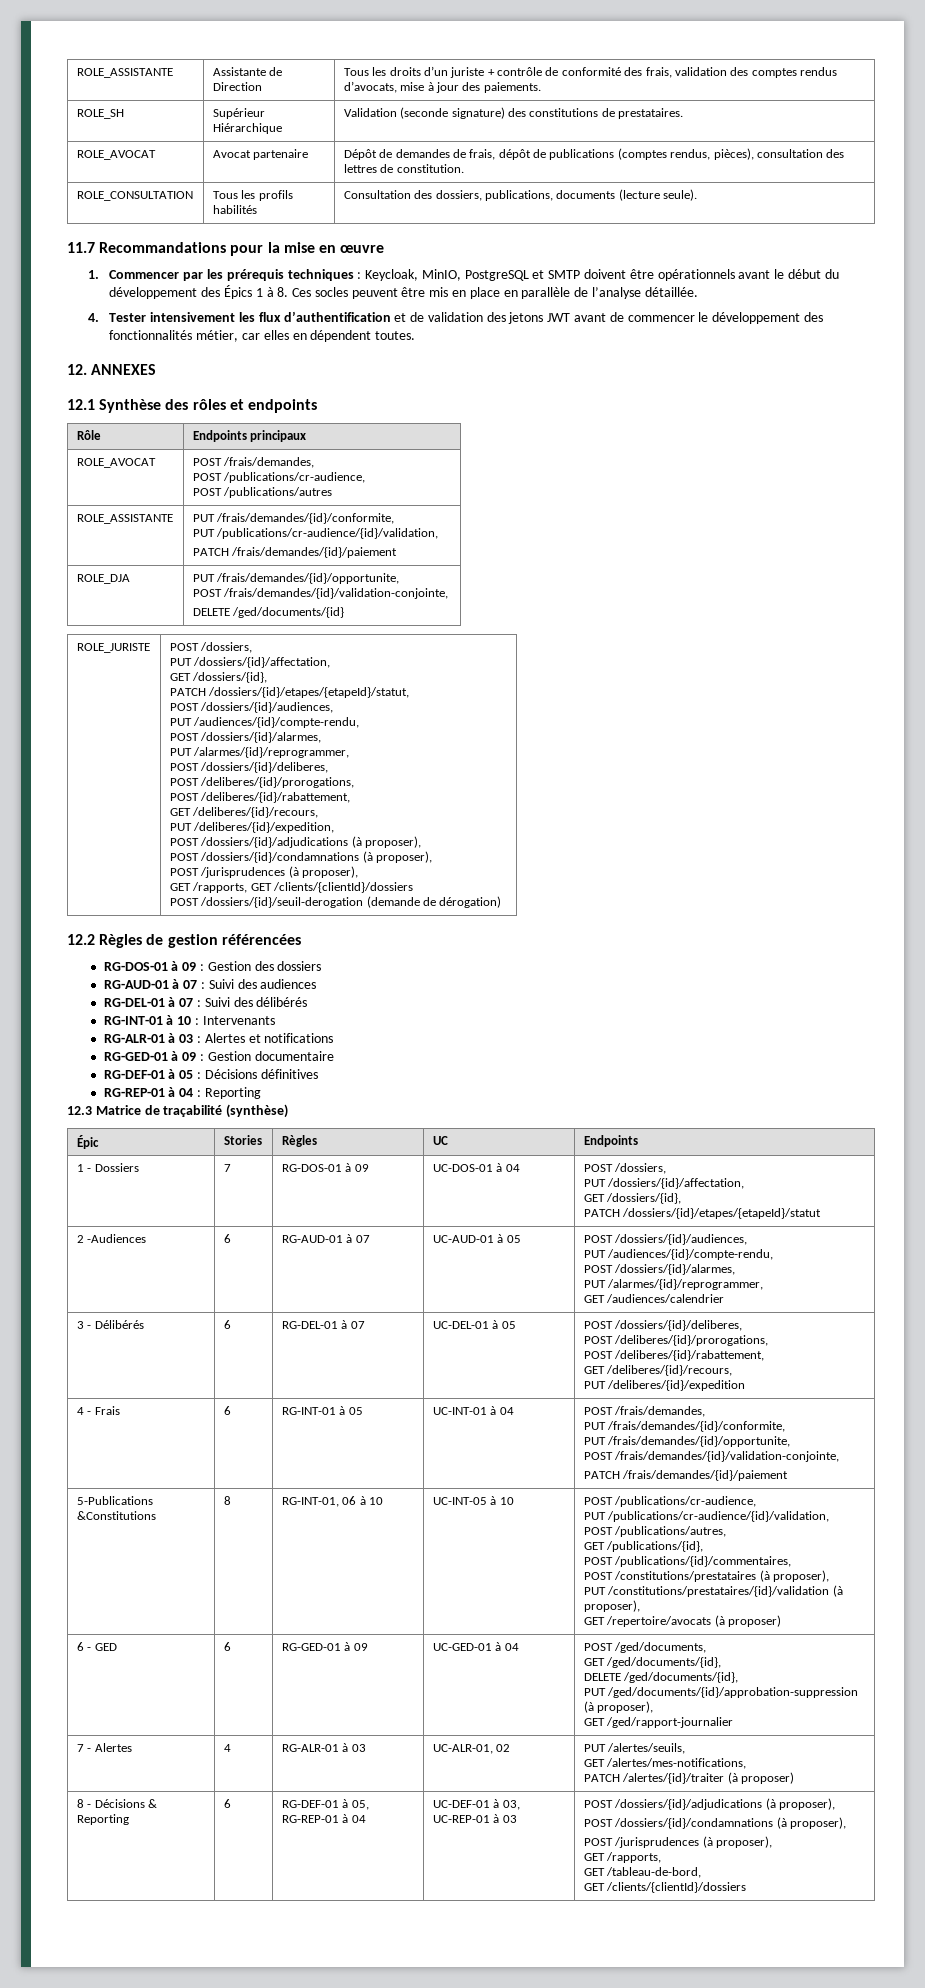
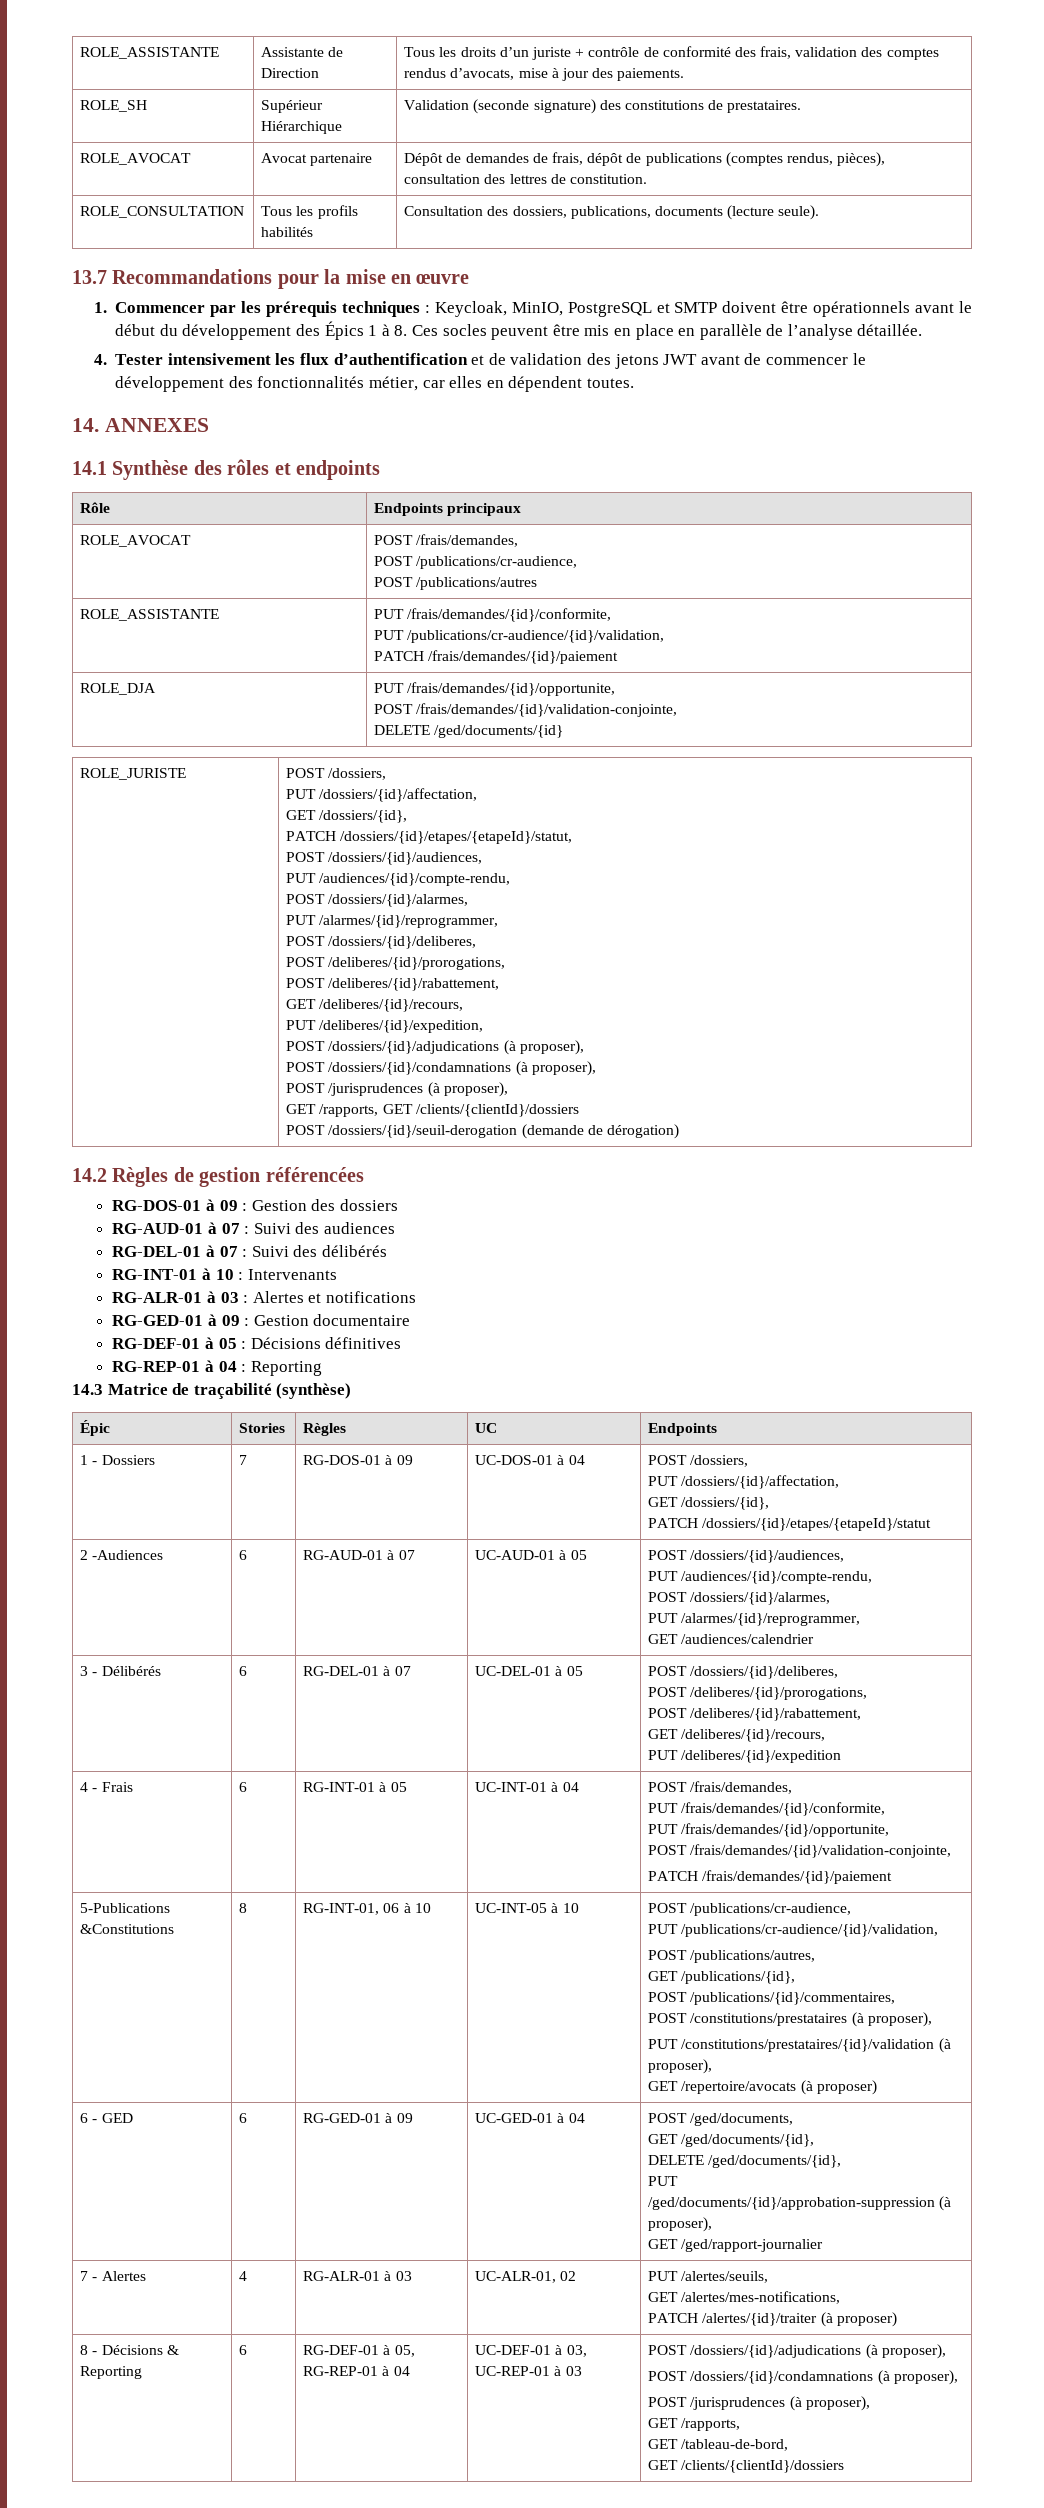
- 11.7 Recommandations pour la mise en œuvre
+ 13.7 Recommandations pour la mise en œuvre
- 12. ANNEXES
+ 14. ANNEXES
- 12.1 Synthèse des rôles et endpoints
+ 14.1 Synthèse des rôles et endpoints
- 12.2 Règles de gestion référencées
+ 14.2 Règles de gestion référencées
- 12.3 Matrice de traçabilité (synthèse)
+ 14.3 Matrice de traçabilité (synthèse)

